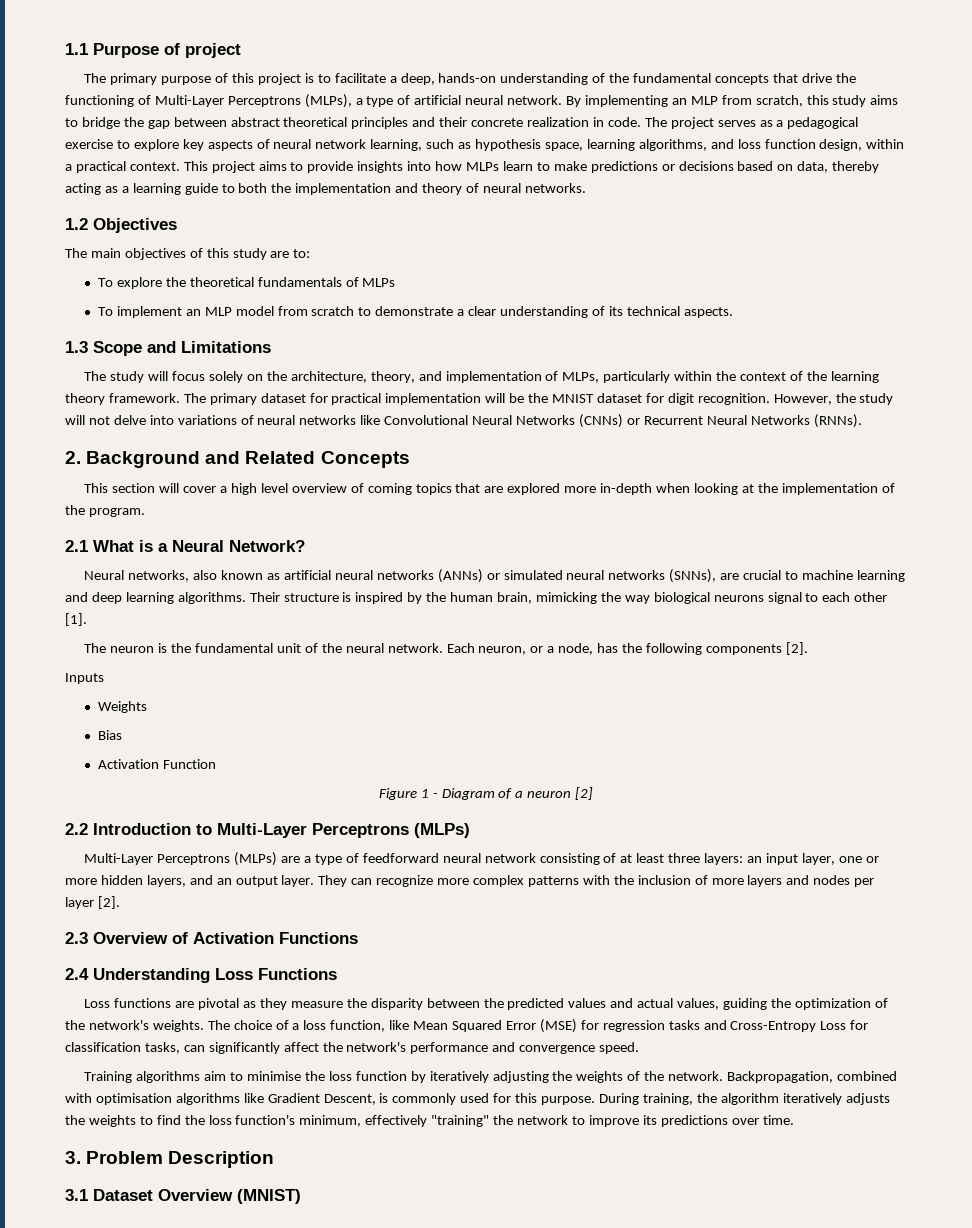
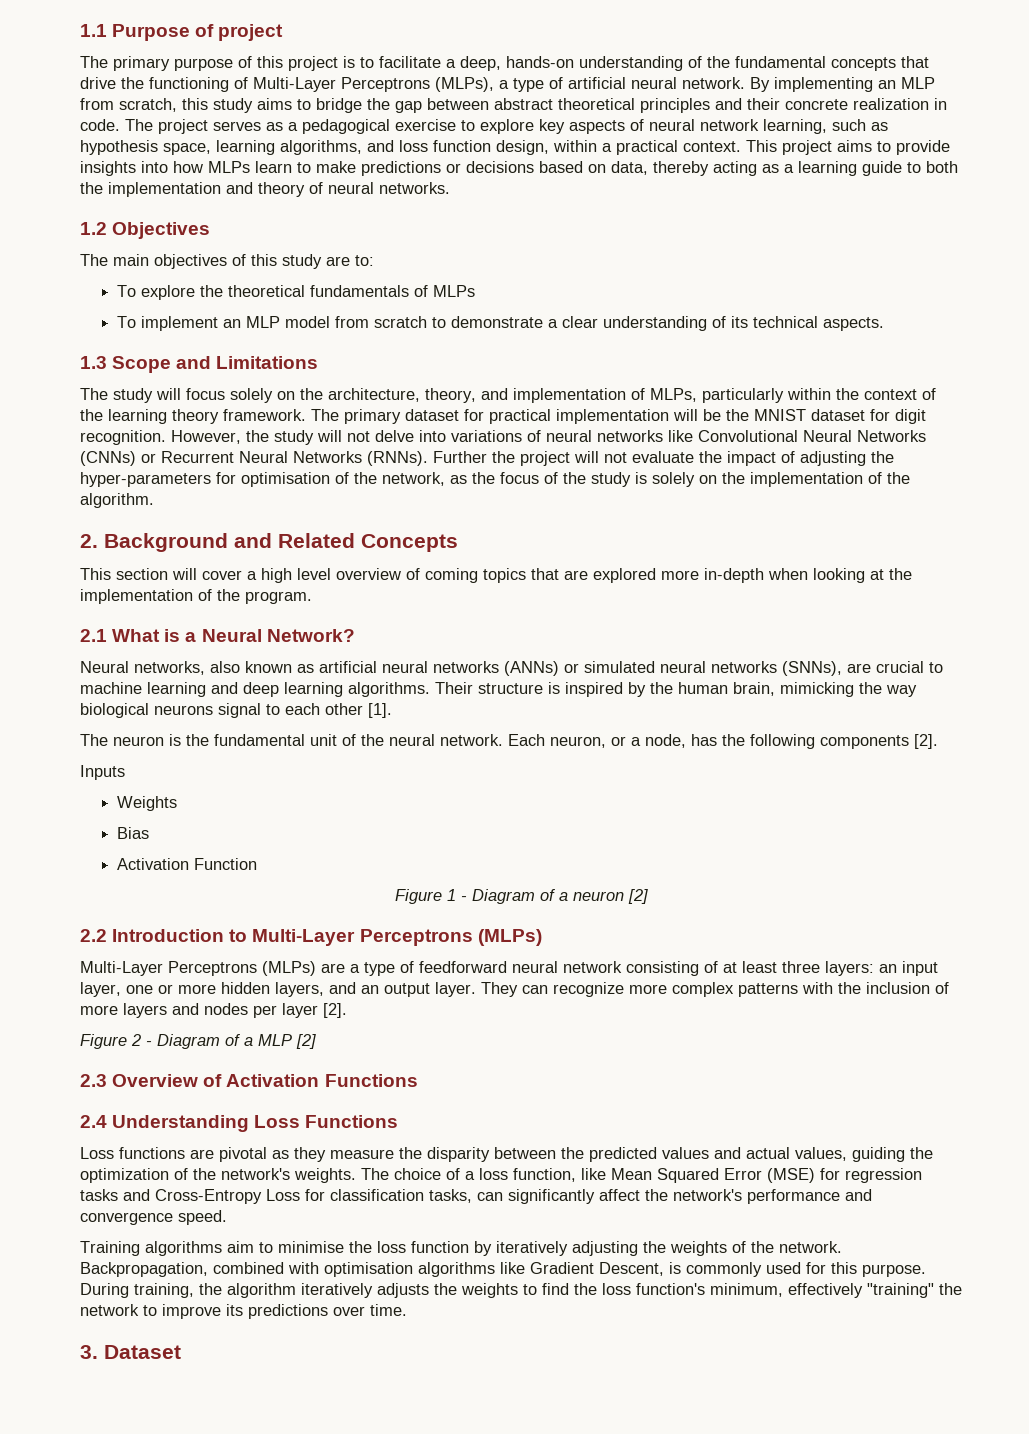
+ Further the project will not evaluate the impact of adjusting the hyper-parameters for optimisation of the network, as the focus of the study is solely on the implementation of the algorithm.
+ Figure 2 - Diagram of a MLP [2]
- 3. Problem Description
- 3.1 Dataset Overview (MNIST)
+ 3. Dataset

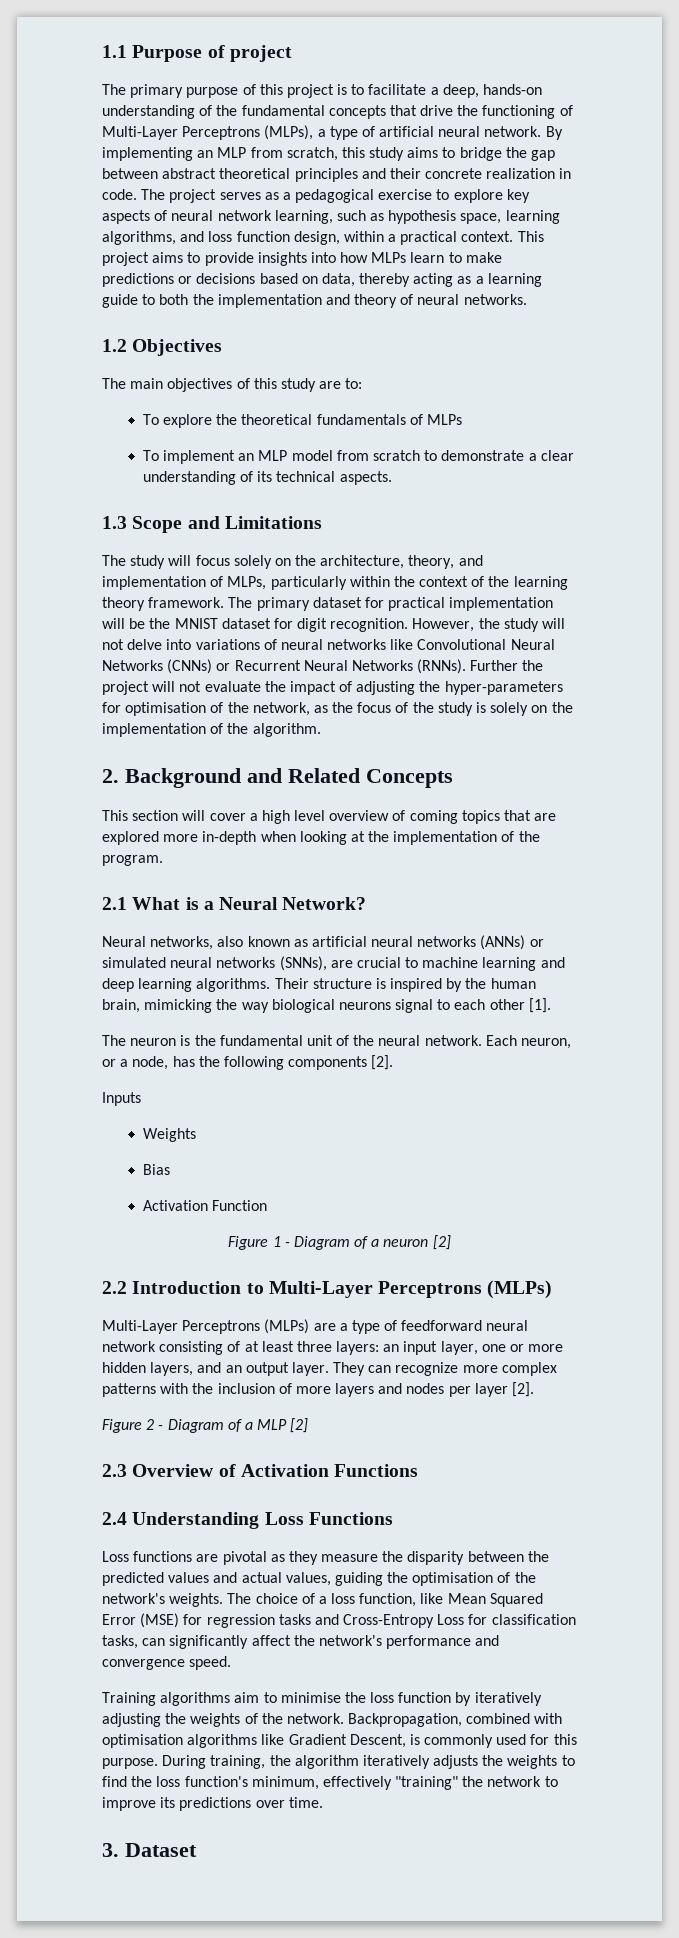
- Loss functions are pivotal as they measure the disparity between the predicted values and actual values, guiding the optimization of the network's weights.
+ Loss functions are pivotal as they measure the disparity between the predicted values and actual values, guiding the optimisation of the network's weights.

